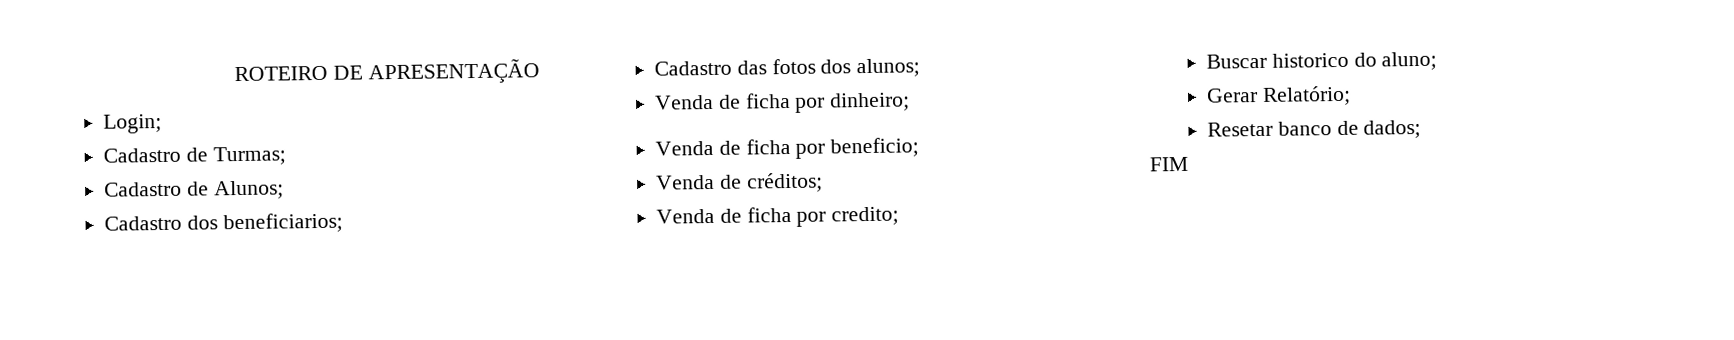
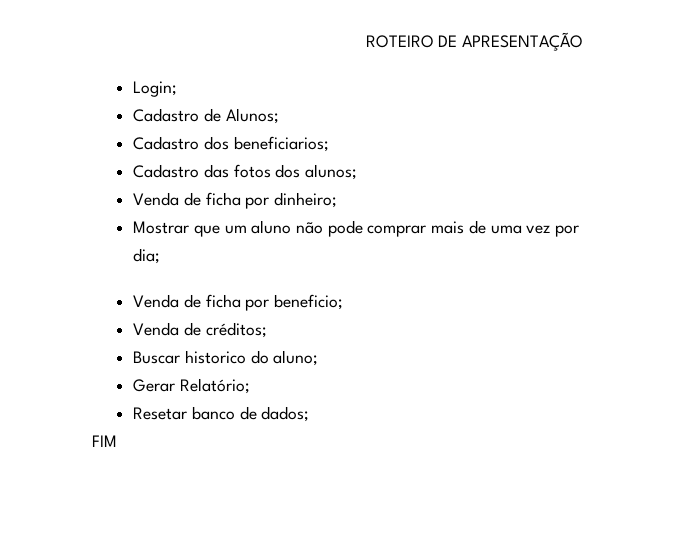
- Cadastro de Turmas;
+ Mostrar que um aluno não pode comprar mais de uma vez por dia;
- Venda de ficha por credito;

